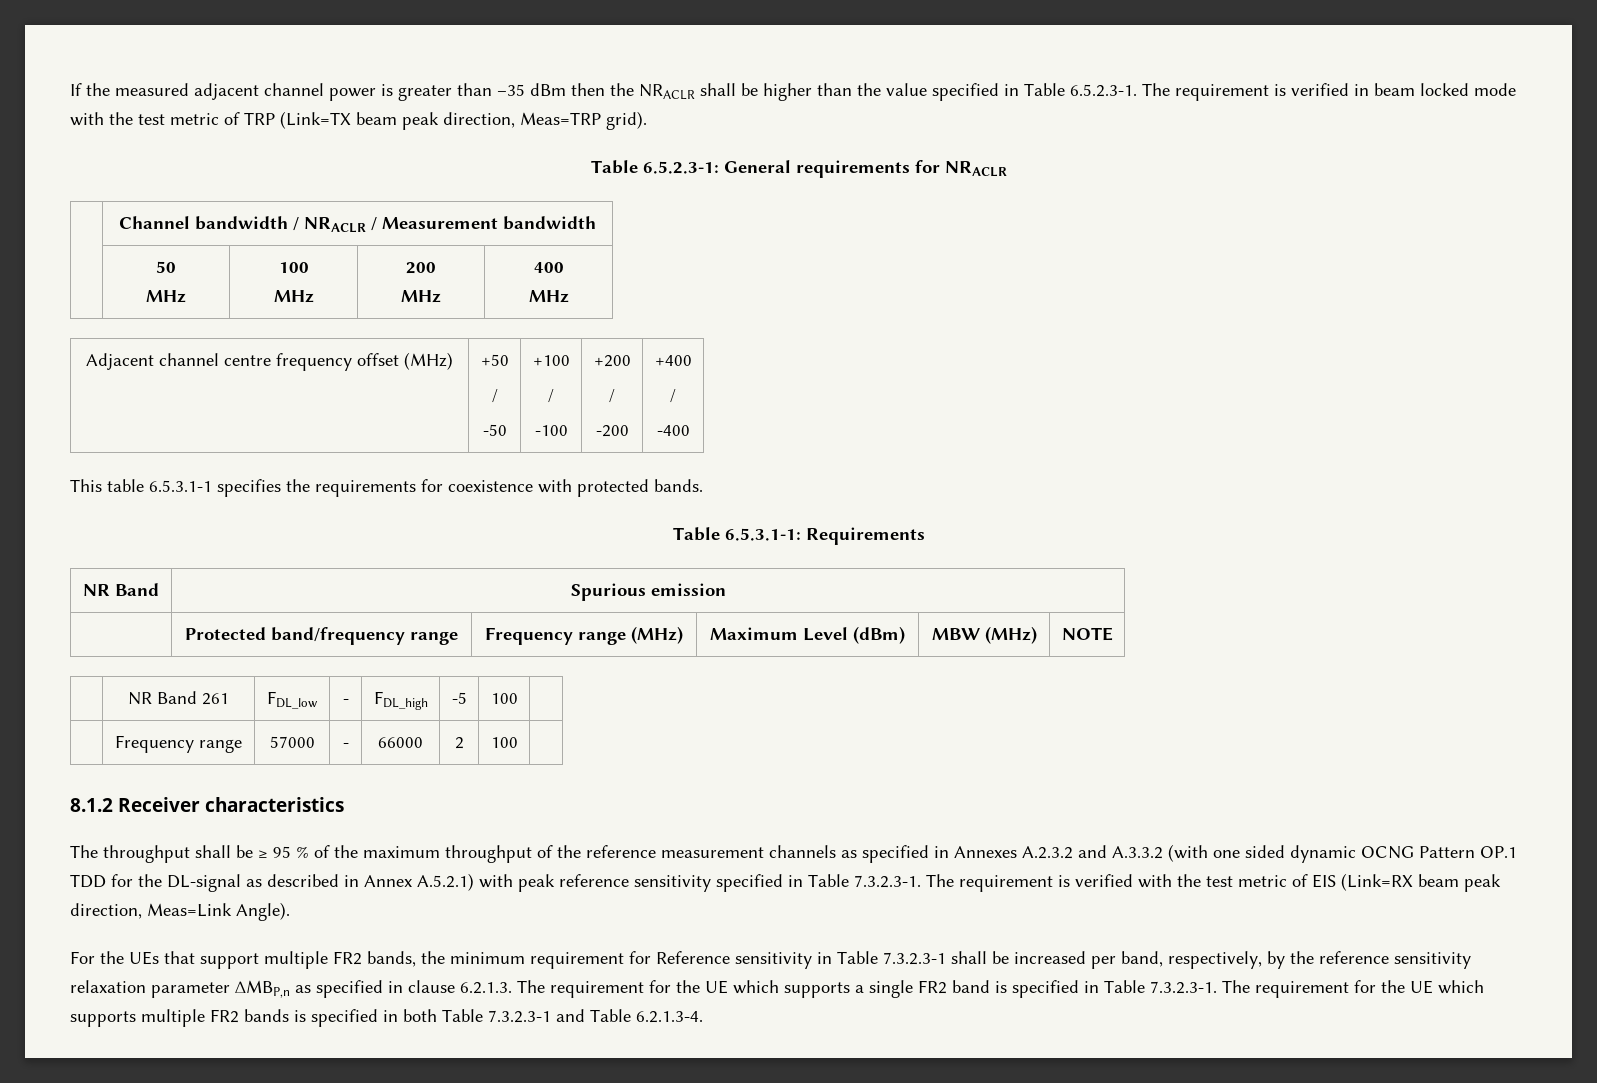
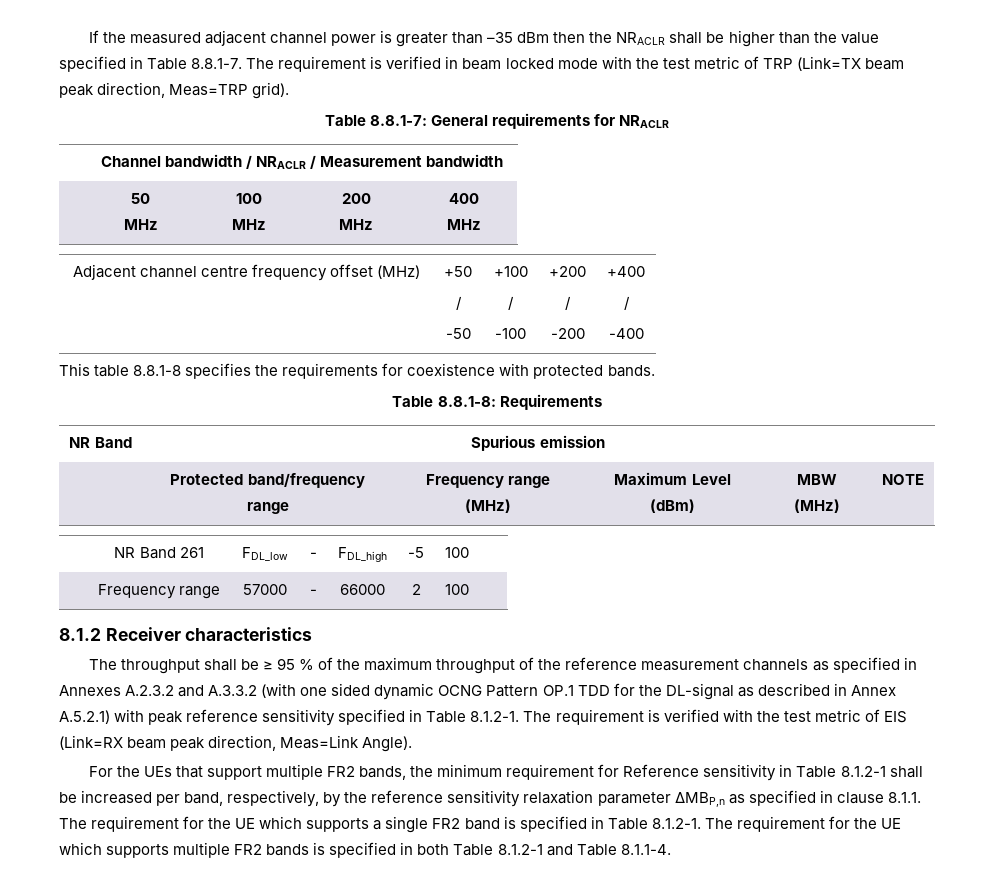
- If the measured adjacent channel power is greater than –35 dBm then the NRACLR shall be higher than the value specified in Table 6.5.2.3-1. The requirement is verified in beam locked mode with the test metric of TRP (Link=TX beam peak direction, Meas=TRP grid).
+ If the measured adjacent channel power is greater than –35 dBm then the NRACLR shall be higher than the value specified in Table 8.8.1-7. The requirement is verified in beam locked mode with the test metric of TRP (Link=TX beam peak direction, Meas=TRP grid).
- Table 6.5.2.3-1: General requirements for NRACLR
+ Table 8.8.1-7: General requirements for NRACLR
- This table 6.5.3.1-1 specifies the requirements for coexistence with protected bands.
+ This table 8.8.1-8 specifies the requirements for coexistence with protected bands.
- Table 6.5.3.1-1: Requirements
+ Table 8.8.1-8: Requirements
- The throughput shall be ≥ 95 % of the maximum throughput of the reference measurement channels as specified in Annexes A.2.3.2 and A.3.3.2 (with one sided dynamic OCNG Pattern OP.1 TDD for the DL-signal as described in Annex A.5.2.1) with peak reference sensitivity specified in Table 7.3.2.3-1. The requirement is verified with the test metric of EIS (Link=RX beam peak direction, Meas=Link Angle).
+ The throughput shall be ≥ 95 % of the maximum throughput of the reference measurement channels as specified in Annexes A.2.3.2 and A.3.3.2 (with one sided dynamic OCNG Pattern OP.1 TDD for the DL-signal as described in Annex A.5.2.1) with peak reference sensitivity specified in Table 8.1.2-1. The requirement is verified with the test metric of EIS (Link=RX beam peak direction, Meas=Link Angle).
- For the UEs that support multiple FR2 bands, the minimum requirement for Reference sensitivity in Table 7.3.2.3-1 shall be increased per band, respectively, by the reference sensitivity relaxation parameter ∆MBP,n as specified in clause 6.2.1.3. The requirement for the UE which supports a single FR2 band is specified in Table 7.3.2.3-1. The requirement for the UE which supports multiple FR2 bands is specified in both Table 7.3.2.3-1 and Table 6.2.1.3-4.
+ For the UEs that support multiple FR2 bands, the minimum requirement for Reference sensitivity in Table 8.1.2-1 shall be increased per band, respectively, by the reference sensitivity relaxation parameter ∆MBP,n as specified in clause 8.1.1. The requirement for the UE which supports a single FR2 band is specified in Table 8.1.2-1. The requirement for the UE which supports multiple FR2 bands is specified in both Table 8.1.2-1 and Table 8.1.1-4.

